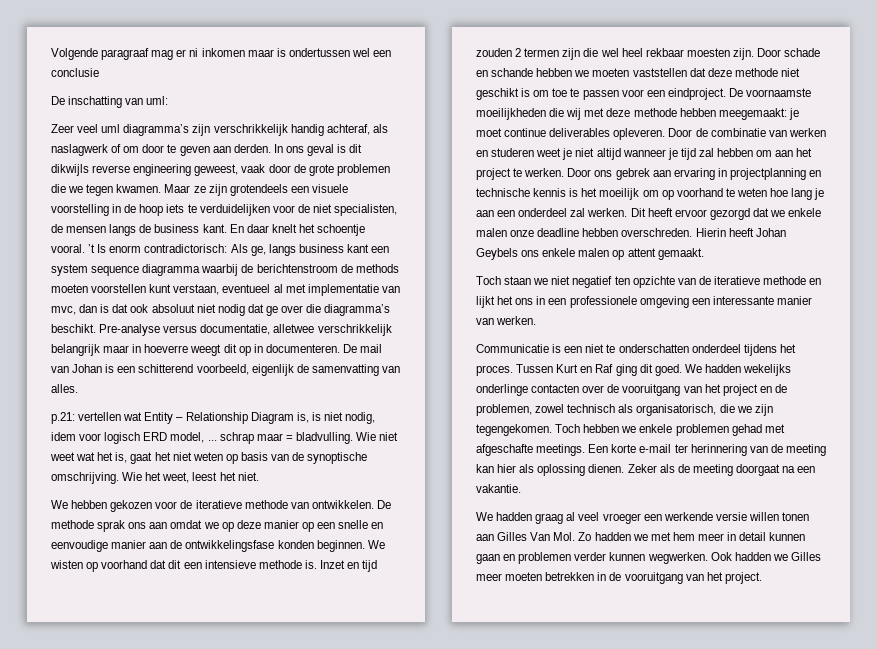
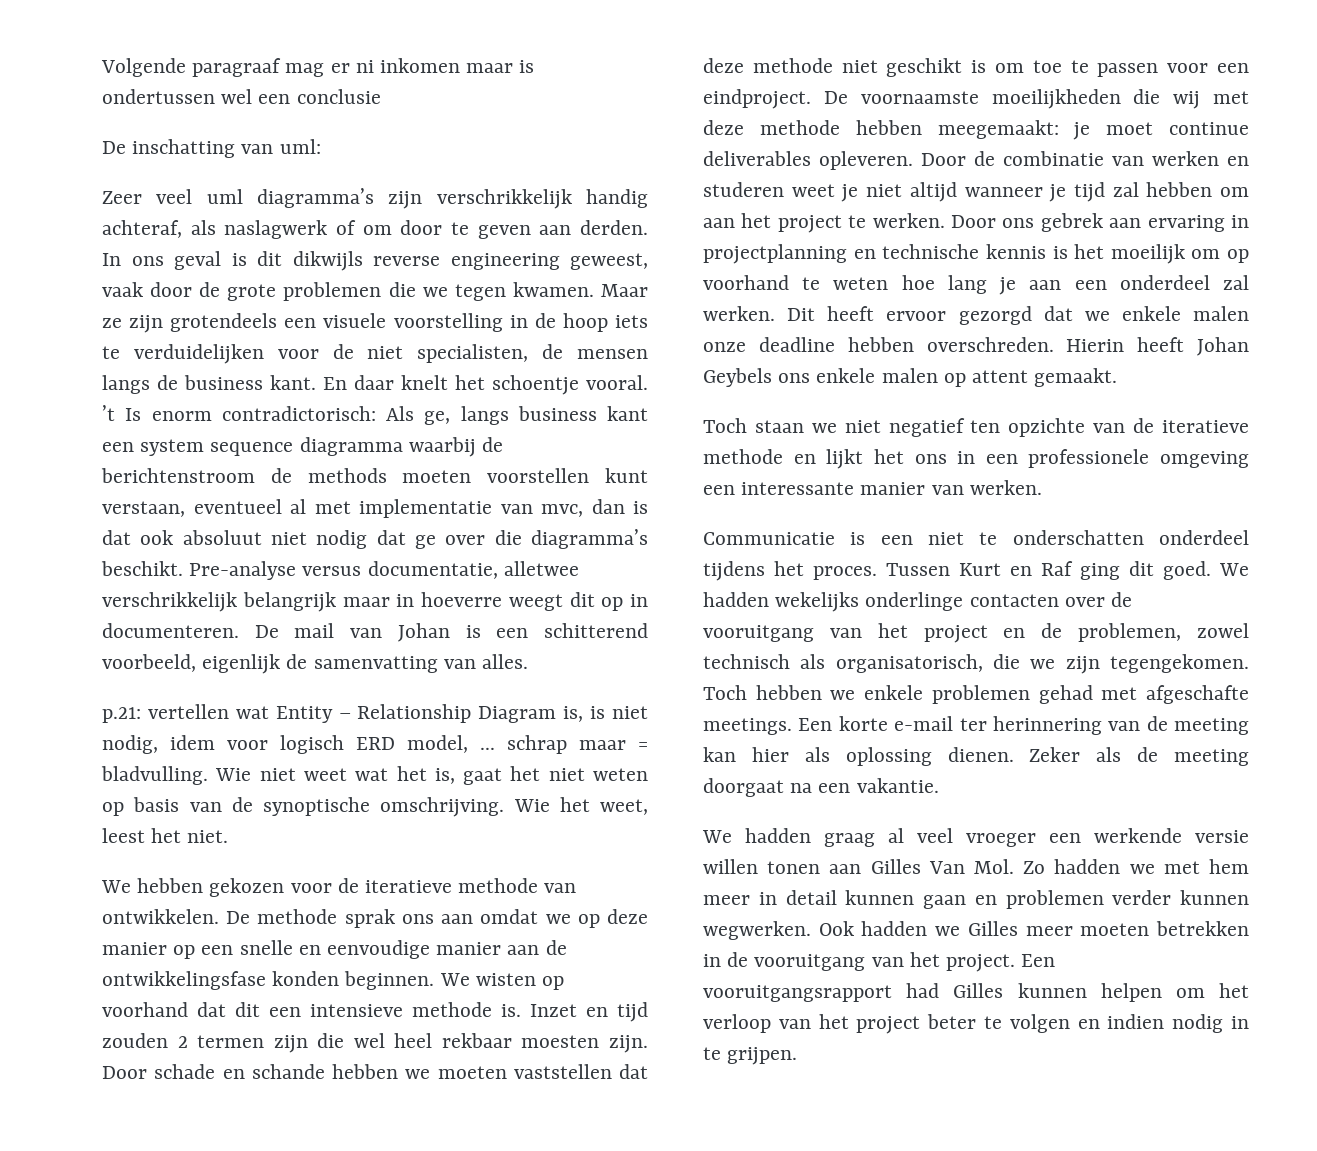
+ Een vooruitgangsrapport had Gilles kunnen helpen om het verloop van het project beter te volgen en indien nodig in te grijpen.

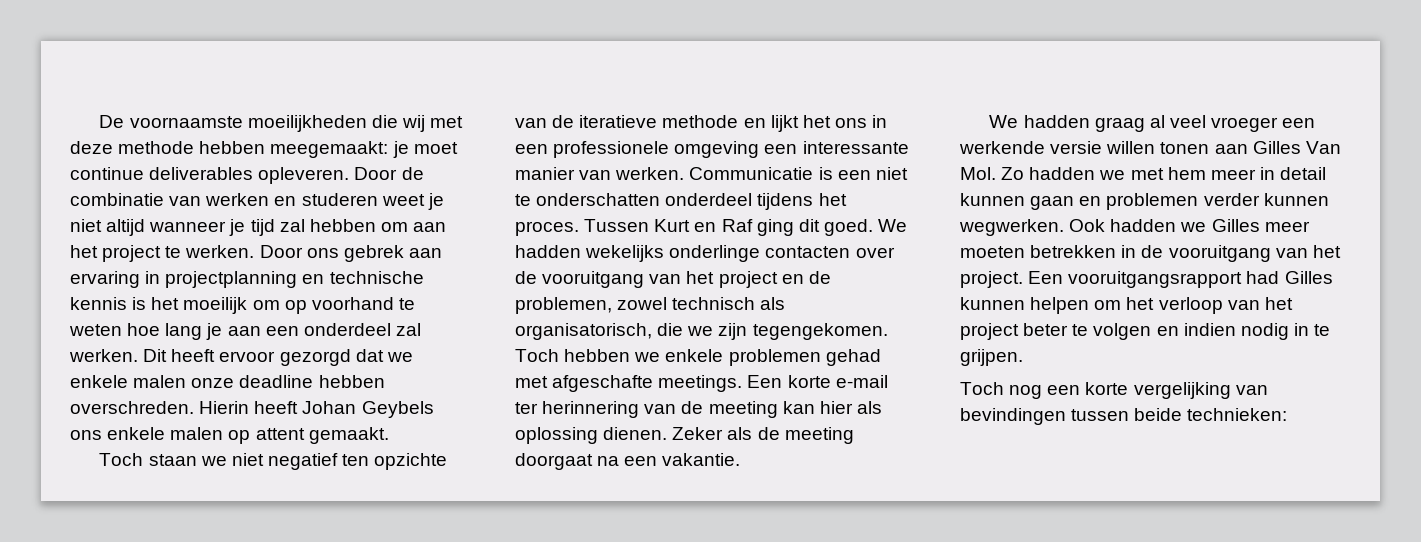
- Volgende paragraaf mag er ni inkomen maar is ondertussen wel een conclusie
- De inschatting van uml:
- Zeer veel uml diagramma’s zijn verschrikkelijk handig achteraf, als naslagwerk of om door te geven aan derden. In ons geval is dit dikwijls reverse engineering geweest, vaak door de grote problemen die we tegen kwamen. Maar ze zijn grotendeels een visuele voorstelling in de hoop iets te verduidelijken voor de niet specialisten, de mensen langs de business kant. En daar knelt het schoentje vooral. ’t Is enorm contradictorisch: Als ge, langs business kant een system sequence diagramma waarbij de berichtenstroom de methods moeten voorstellen kunt verstaan, eventueel al met implementatie van mvc, dan is dat ook absoluut niet nodig dat ge over die diagramma’s beschikt. Pre-analyse versus documentatie, alletwee verschrikkelijk belangrijk maar in hoeverre weegt dit op in documenteren. De mail van Johan is een schitterend voorbeeld, eigenlijk de samenvatting van alles.
- p.21: vertellen wat Entity – Relationship Diagram is, is niet nodig, idem voor logisch ERD model, ... schrap maar = bladvulling. Wie niet weet wat het is, gaat het niet weten op basis van de synoptische omschrijving. Wie het weet, leest het niet.
- We hebben gekozen voor de iteratieve methode van ontwikkelen. De methode sprak ons aan omdat we op deze manier op een snelle en eenvoudige manier aan de ontwikkelingsfase konden beginnen. We wisten op voorhand dat dit een intensieve methode is. Inzet en tijd zouden 2 termen zijn die wel heel rekbaar moesten zijn. Door schade en schande hebben we moeten vaststellen dat deze methode niet geschikt is om toe te passen voor een eindproject.
- Toch staan we niet negatief ten opzichte van de iteratieve methode en lijkt het ons in een professionele omgeving een interessante manier van werken.
- Communicatie is een niet te onderschatten onderdeel tijdens het proces.
+ Toch staan we niet negatief ten opzichte van de iteratieve methode en lijkt het ons in een professionele omgeving een interessante manier van werken. Communicatie is een niet te onderschatten onderdeel tijdens het proces.
+ Toch nog een korte vergelijking van bevindingen tussen beide technieken:

